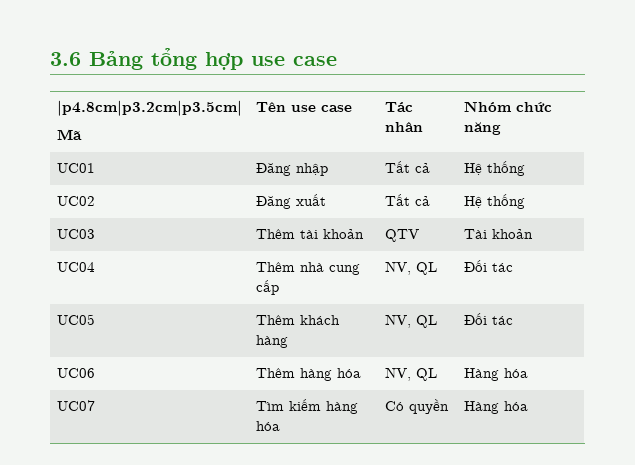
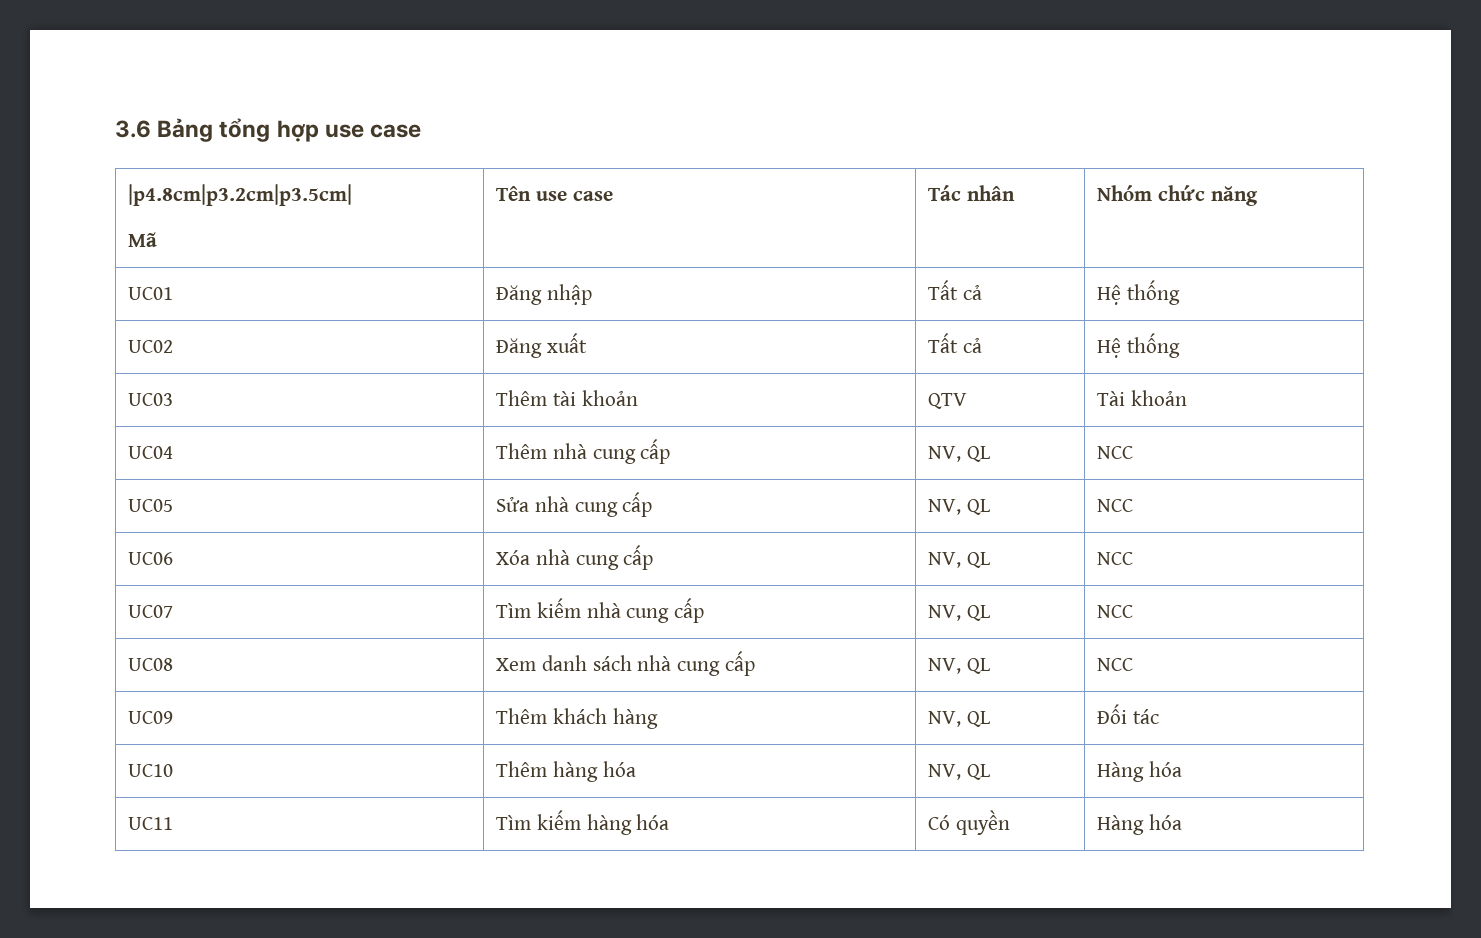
- UC04 | Thêm nhà cung cấp | NV, QL | Đối tác
+ UC04 | Thêm nhà cung cấp | NV, QL | NCC
- UC05 | Thêm khách hàng | NV, QL | Đối tác
+ UC05 | Sửa nhà cung cấp | NV, QL | NCC
+ UC06 | Xóa nhà cung cấp | NV, QL | NCC
+ UC07 | Tìm kiếm nhà cung cấp | NV, QL | NCC
+ UC08 | Xem danh sách nhà cung cấp | NV, QL | NCC
+ UC09 | Thêm khách hàng | NV, QL | Đối tác
- UC06 | Thêm hàng hóa | NV, QL | Hàng hóa
+ UC10 | Thêm hàng hóa | NV, QL | Hàng hóa
- UC07 | Tìm kiếm hàng hóa | Có quyền | Hàng hóa
+ UC11 | Tìm kiếm hàng hóa | Có quyền | Hàng hóa

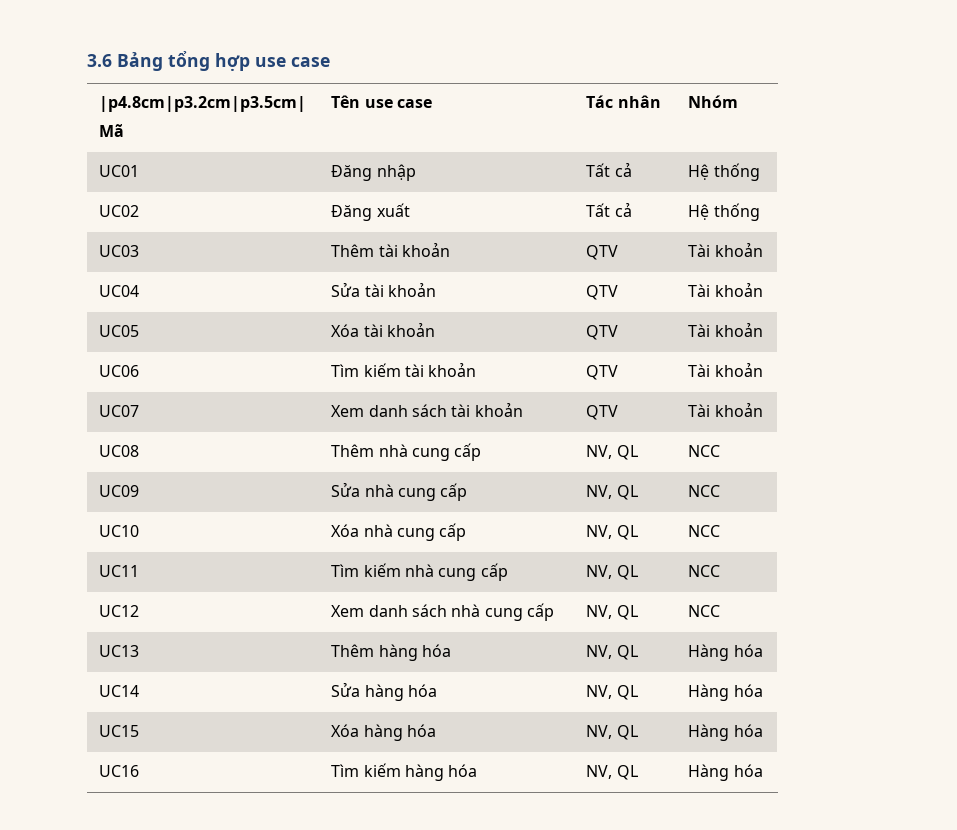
  |p4.8cm|p3.2cm|p3.5cm|
- Mã | Tên use case | Tác nhân | Nhóm chức năng
+ Mã | Tên use case | Tác nhân | Nhóm
- UC04 | Thêm nhà cung cấp | NV, QL | NCC
+ UC04 | Sửa tài khoản | QTV | Tài khoản
+ UC05 | Xóa tài khoản | QTV | Tài khoản
+ UC06 | Tìm kiếm tài khoản | QTV | Tài khoản
+ UC07 | Xem danh sách tài khoản | QTV | Tài khoản
+ UC08 | Thêm nhà cung cấp | NV, QL | NCC
- UC05 | Sửa nhà cung cấp | NV, QL | NCC
+ UC09 | Sửa nhà cung cấp | NV, QL | NCC
- UC06 | Xóa nhà cung cấp | NV, QL | NCC
+ UC10 | Xóa nhà cung cấp | NV, QL | NCC
- UC07 | Tìm kiếm nhà cung cấp | NV, QL | NCC
+ UC11 | Tìm kiếm nhà cung cấp | NV, QL | NCC
- UC08 | Xem danh sách nhà cung cấp | NV, QL | NCC
+ UC12 | Xem danh sách nhà cung cấp | NV, QL | NCC
- UC09 | Thêm khách hàng | NV, QL | Đối tác
- UC10 | Thêm hàng hóa | NV, QL | Hàng hóa
+ UC13 | Thêm hàng hóa | NV, QL | Hàng hóa
- UC11 | Tìm kiếm hàng hóa | Có quyền | Hàng hóa
+ UC14 | Sửa hàng hóa | NV, QL | Hàng hóa
+ UC15 | Xóa hàng hóa | NV, QL | Hàng hóa
+ UC16 | Tìm kiếm hàng hóa | NV, QL | Hàng hóa

